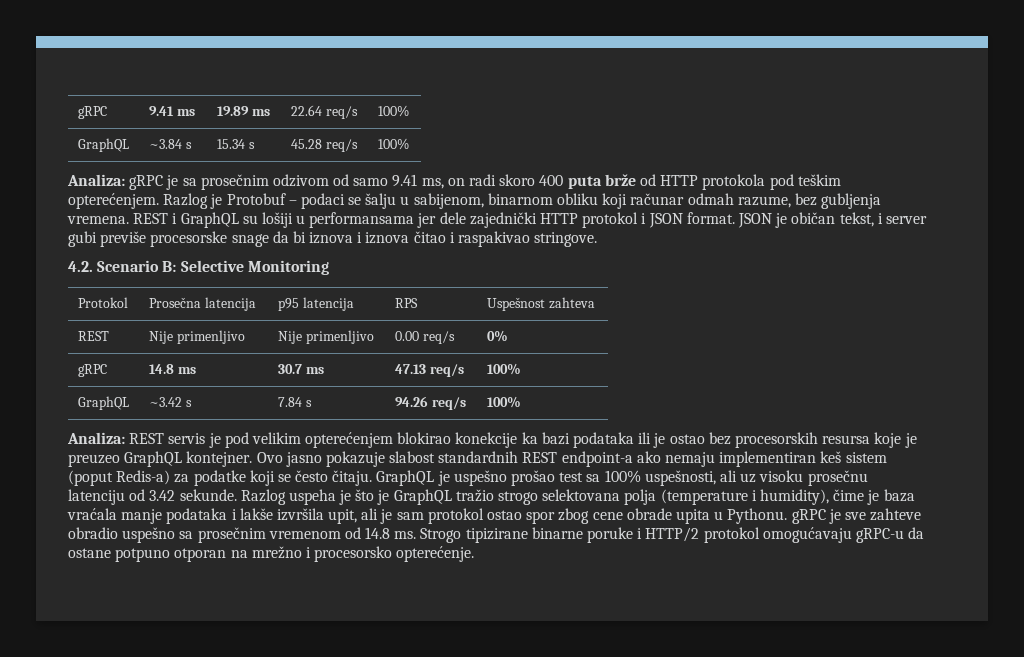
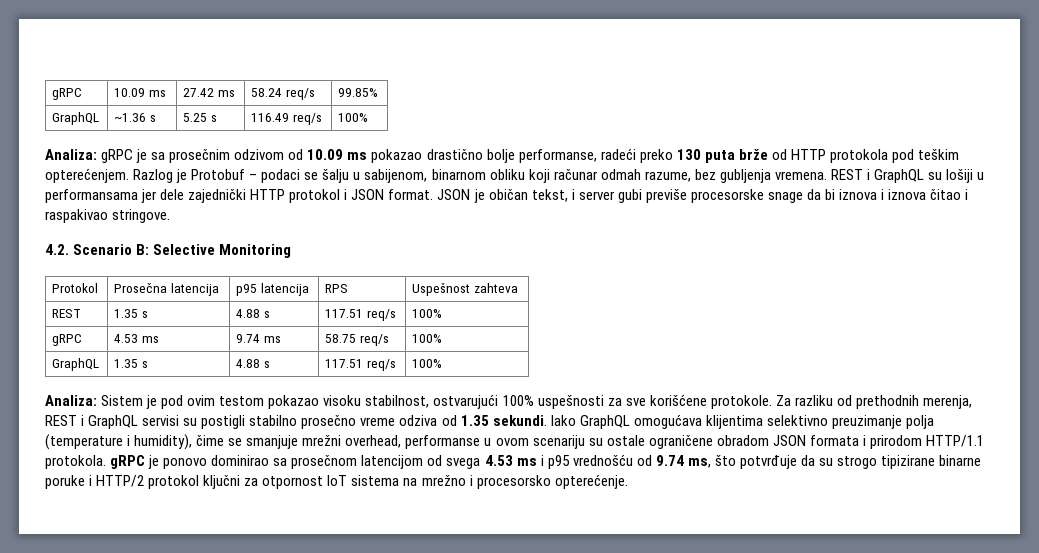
- gRPC | 9.41 ms | 19.89 ms | 22.64 req/s | 100%
- GraphQL | ~3.84 s | 15.34 s | 45.28 req/s | 100%
+ gRPC | 10.09 ms | 27.42 ms | 58.24 req/s | 99.85%
+ GraphQL | ~1.36 s | 5.25 s | 116.49 req/s | 100%
- Analiza: gRPC je sa prosečnim odzivom od samo 9.41 ms, on radi skoro 400 puta brže od HTTP protokola pod teškim opterećenjem.
+ Analiza: gRPC je sa prosečnim odzivom od 10.09 ms pokazao drastično bolje performanse, radeći preko 130 puta brže od HTTP protokola pod teškim opterećenjem.
- REST | Nije primenljivo | Nije primenljivo | 0.00 req/s | 0%
- gRPC | 14.8 ms | 30.7 ms | 47.13 req/s | 100%
- GraphQL | ~3.42 s | 7.84 s | 94.26 req/s | 100%
- Analiza: REST servis je pod velikim opterećenjem blokirao konekcije ka bazi podataka ili je ostao bez procesorskih resursa koje je preuzeo GraphQL kontejner. Ovo jasno pokazuje slabost standardnih REST endpoint-a ako nemaju implementiran keš sistem (poput Redis-a) za podatke koji se često čitaju. GraphQL je uspešno prošao test sa 100% uspešnosti, ali uz visoku prosečnu latenciju od 3.42 sekunde. Razlog uspeha je što je GraphQL tražio strogo selektovana polja (temperature i humidity), čime je baza vraćala manje podataka i lakše izvršila upit, ali je sam protokol ostao spor zbog cene obrade upita u Pythonu. gRPC je sve zahteve obradio uspešno sa prosečnim vremenom od 14.8 ms. Strogo tipizirane binarne poruke i HTTP/2 protokol omogućavaju gRPC-u da ostane potpuno otporan na mrežno i procesorsko opterećenje.
+ REST | 1.35 s | 4.88 s | 117.51 req/s | 100%
+ gRPC | 4.53 ms | 9.74 ms | 58.75 req/s | 100%
+ GraphQL | 1.35 s | 4.88 s | 117.51 req/s | 100%
+ Analiza: Sistem je pod ovim testom pokazao visoku stabilnost, ostvarujući 100% uspešnosti za sve korišćene protokole. Za razliku od prethodnih merenja, REST i GraphQL servisi su postigli stabilno prosečno vreme odziva od 1.35 sekundi. Iako GraphQL omogućava klijentima selektivno preuzimanje polja (temperature i humidity), čime se smanjuje mrežni overhead, performanse u ovom scenariju su ostale ograničene obradom JSON formata i prirodom HTTP/1.1 protokola. gRPC je ponovo dominirao sa prosečnom latencijom od svega 4.53 ms i p95 vrednošću od 9.74 ms, što potvrđuje da su strogo tipizirane binarne poruke i HTTP/2 protokol ključni za otpornost IoT sistema na mrežno i procesorsko opterećenje.

